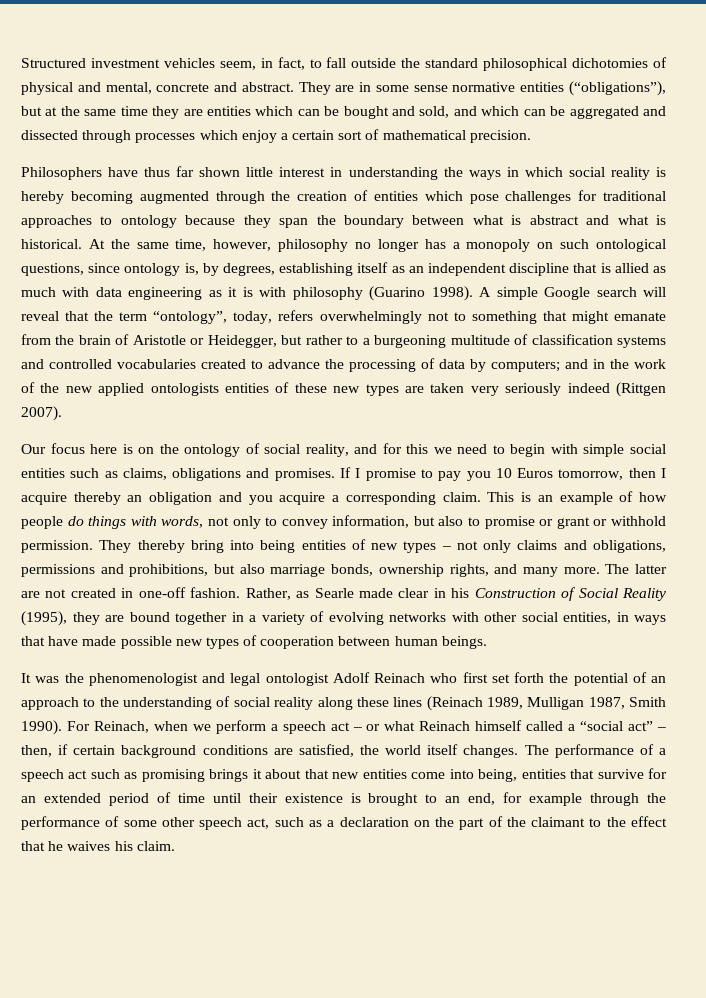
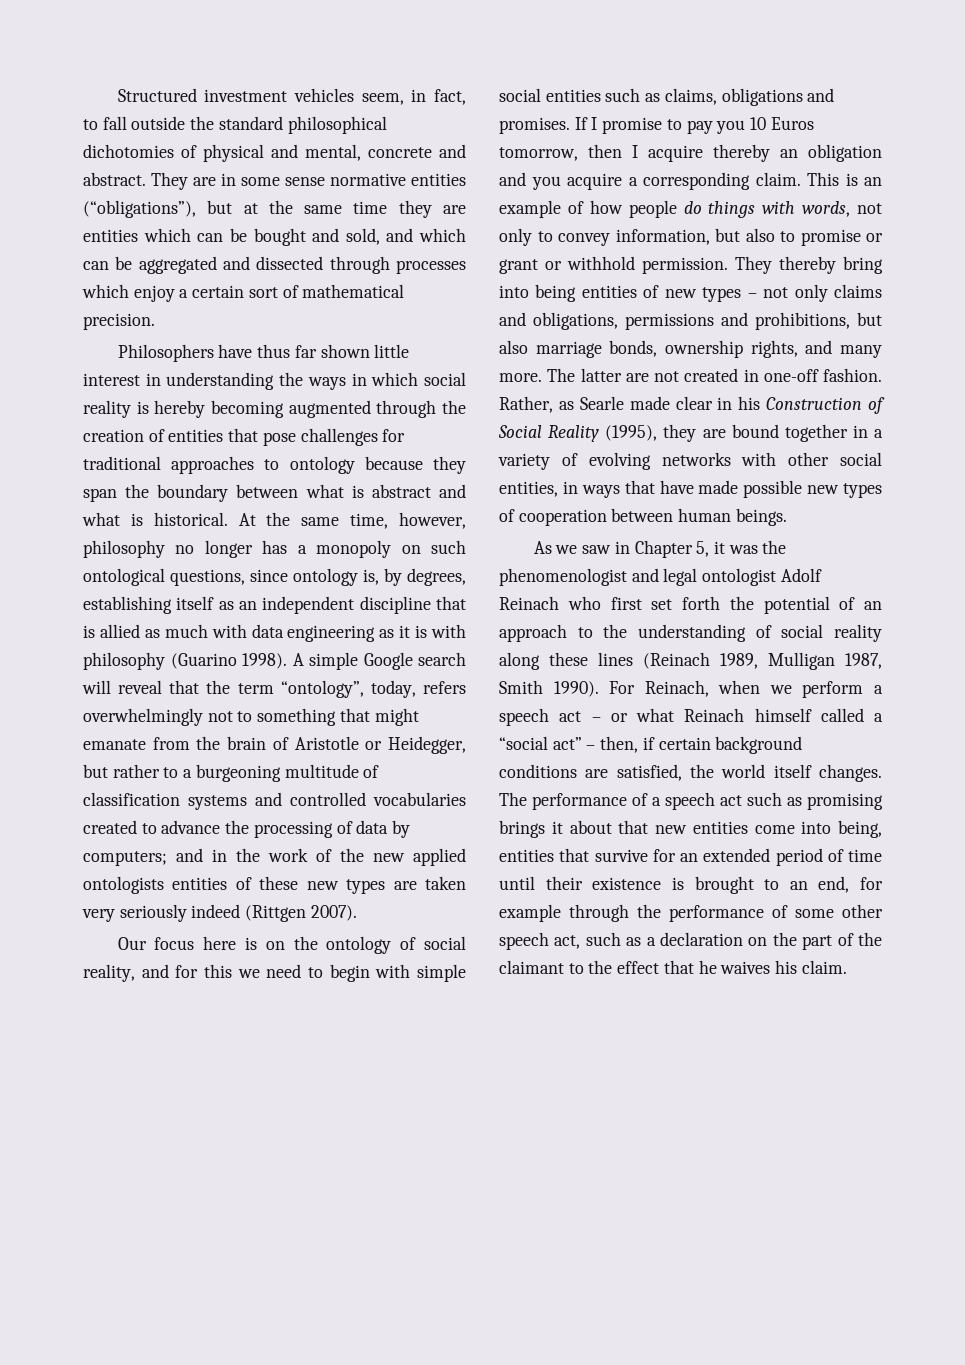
- Philosophers have thus far shown little interest in understanding the ways in which social reality is hereby becoming augmented through the creation of entities which pose challenges for traditional approaches to ontology because they span the boundary between what is abstract and what is historical.
+ Philosophers have thus far shown little interest in understanding the ways in which social reality is hereby becoming augmented through the creation of entities that pose challenges for traditional approaches to ontology because they span the boundary between what is abstract and what is historical.
- It was the phenomenologist and legal ontologist Adolf Reinach who first set forth the potential of an approach to the understanding of social reality along these lines (Reinach 1989, Mulligan 1987, Smith 1990).
+ As we saw in Chapter 5, it was the phenomenologist and legal ontologist Adolf Reinach who first set forth the potential of an approach to the understanding of social reality along these lines (Reinach 1989, Mulligan 1987, Smith 1990).

